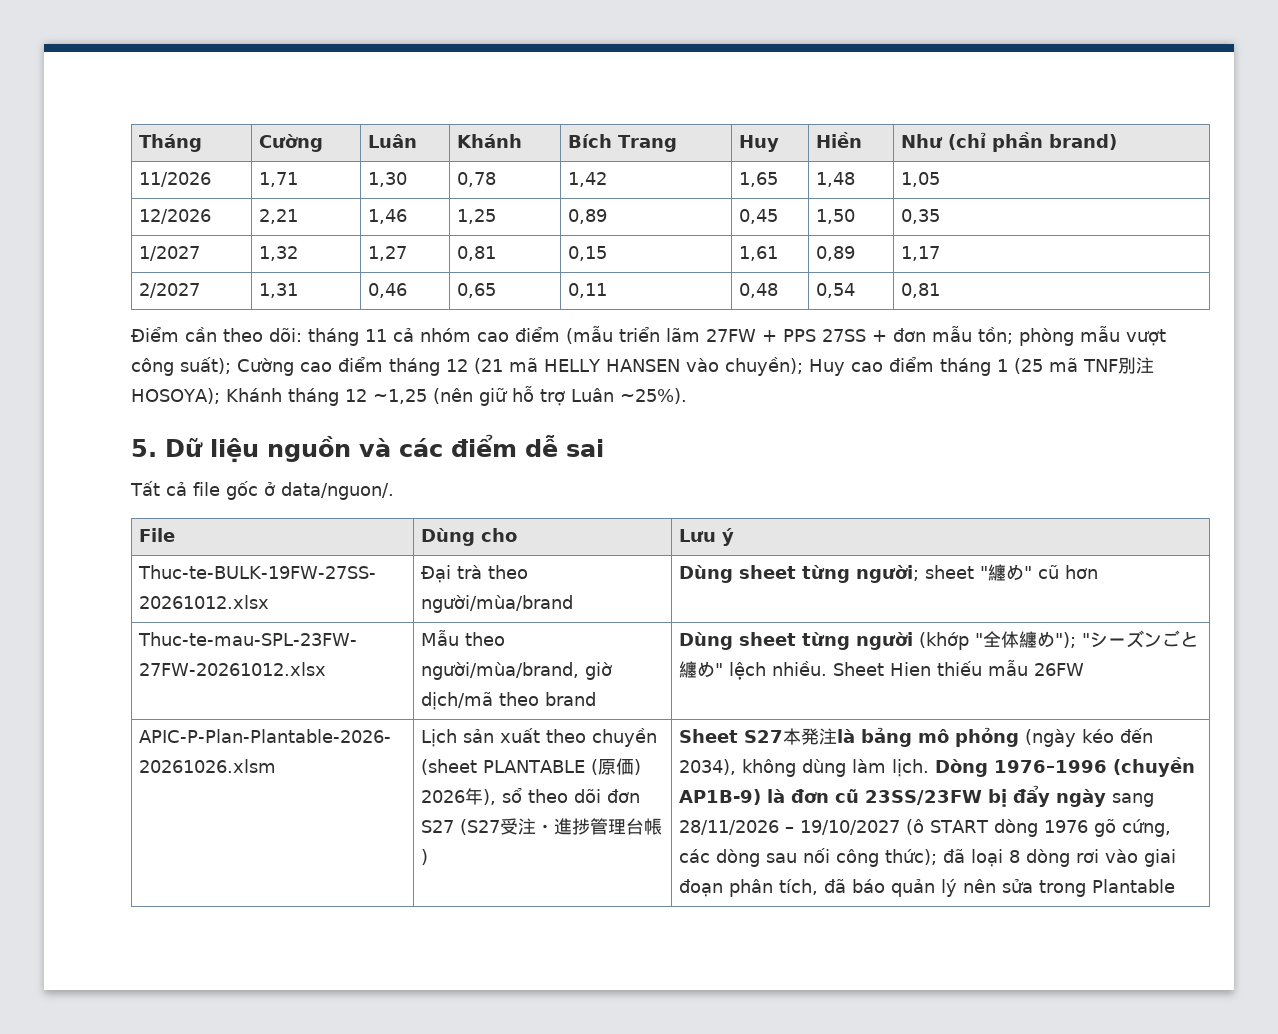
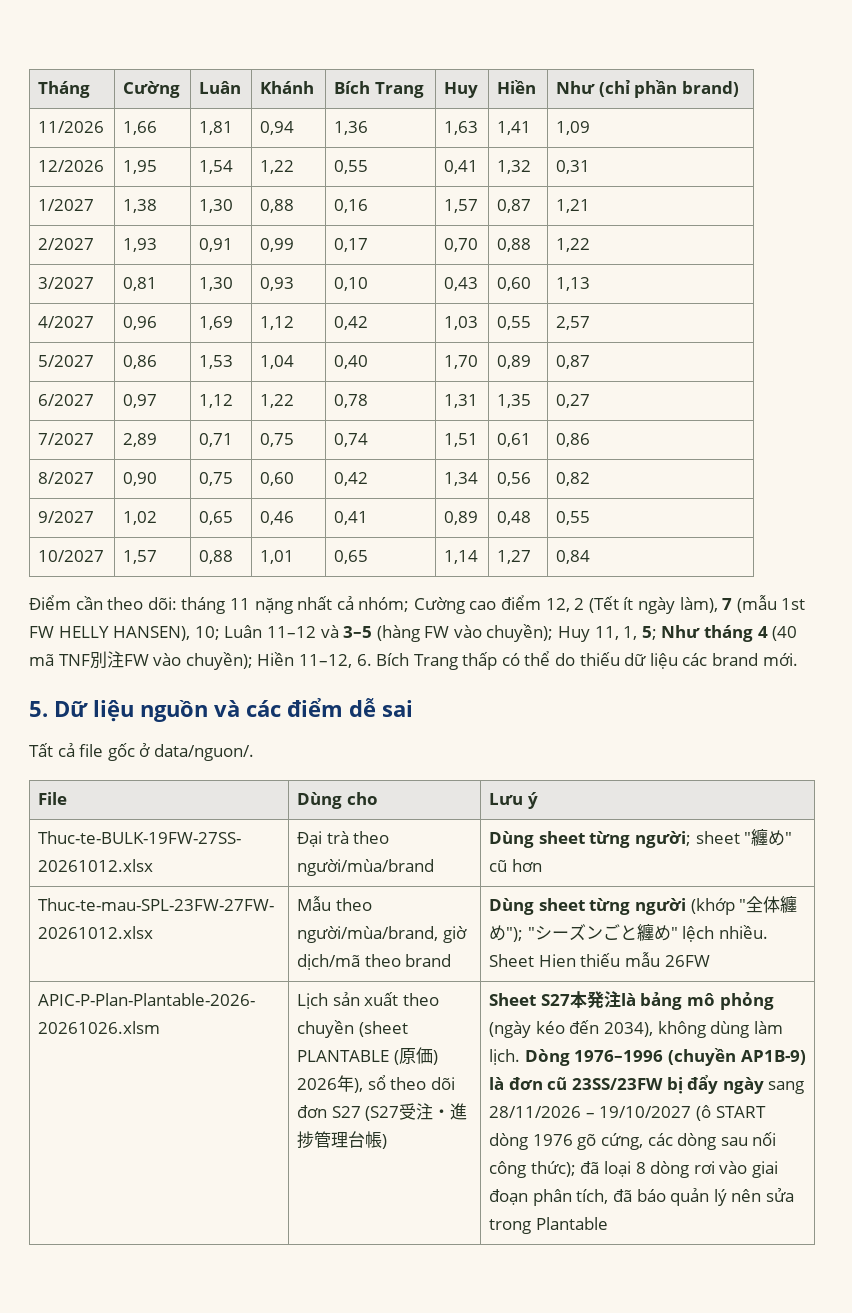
- 11/2026 | 1,71 | 1,30 | 0,78 | 1,42 | 1,65 | 1,48 | 1,05
- 12/2026 | 2,21 | 1,46 | 1,25 | 0,89 | 0,45 | 1,50 | 0,35
- 1/2027 | 1,32 | 1,27 | 0,81 | 0,15 | 1,61 | 0,89 | 1,17
- 2/2027 | 1,31 | 0,46 | 0,65 | 0,11 | 0,48 | 0,54 | 0,81
+ 11/2026 | 1,66 | 1,81 | 0,94 | 1,36 | 1,63 | 1,41 | 1,09
+ 12/2026 | 1,95 | 1,54 | 1,22 | 0,55 | 0,41 | 1,32 | 0,31
+ 1/2027 | 1,38 | 1,30 | 0,88 | 0,16 | 1,57 | 0,87 | 1,21
+ 2/2027 | 1,93 | 0,91 | 0,99 | 0,17 | 0,70 | 0,88 | 1,22
+ 3/2027 | 0,81 | 1,30 | 0,93 | 0,10 | 0,43 | 0,60 | 1,13
+ 4/2027 | 0,96 | 1,69 | 1,12 | 0,42 | 1,03 | 0,55 | 2,57
+ 5/2027 | 0,86 | 1,53 | 1,04 | 0,40 | 1,70 | 0,89 | 0,87
+ 6/2027 | 0,97 | 1,12 | 1,22 | 0,78 | 1,31 | 1,35 | 0,27
+ 7/2027 | 2,89 | 0,71 | 0,75 | 0,74 | 1,51 | 0,61 | 0,86
+ 8/2027 | 0,90 | 0,75 | 0,60 | 0,42 | 1,34 | 0,56 | 0,82
+ 9/2027 | 1,02 | 0,65 | 0,46 | 0,41 | 0,89 | 0,48 | 0,55
+ 10/2027 | 1,57 | 0,88 | 1,01 | 0,65 | 1,14 | 1,27 | 0,84
- Điểm cần theo dõi: tháng 11 cả nhóm cao điểm (mẫu triển lãm 27FW + PPS 27SS + đơn mẫu tồn; phòng mẫu vượt công suất); Cường cao điểm tháng 12 (21 mã HELLY HANSEN vào chuyền); Huy cao điểm tháng 1 (25 mã TNF別注HOSOYA); Khánh tháng 12 ~1,25 (nên giữ hỗ trợ Luân ~25%).
+ Điểm cần theo dõi: tháng 11 nặng nhất cả nhóm; Cường cao điểm 12, 2 (Tết ít ngày làm), 7 (mẫu 1st FW HELLY HANSEN), 10; Luân 11–12 và 3–5 (hàng FW vào chuyền); Huy 11, 1, 5; Như tháng 4 (40 mã TNF別注FW vào chuyền); Hiền 11–12, 6. Bích Trang thấp có thể do thiếu dữ liệu các brand mới.

